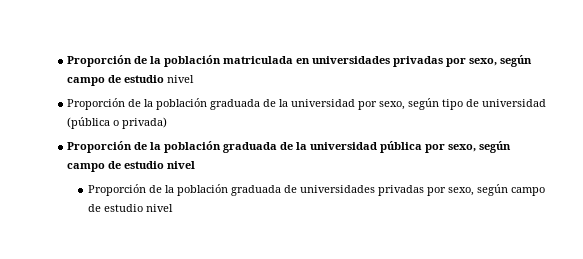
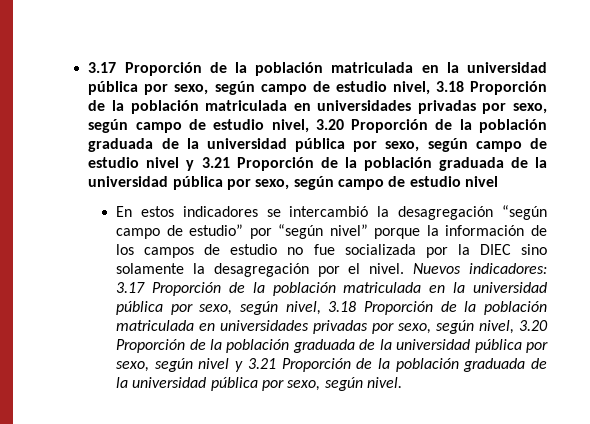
- Proporción de la población matriculada en universidades privadas por sexo, según campo de estudio nivel
- Proporción de la población graduada de la universidad por sexo, según tipo de universidad (pública o privada)
- Proporción de la población graduada de la universidad pública por sexo, según campo de estudio nivel
+ 3.17 Proporción de la población matriculada en la universidad pública por sexo, según campo de estudio nivel, 3.18 Proporción de la población matriculada en universidades privadas por sexo, según campo de estudio nivel, 3.20 Proporción de la población graduada de la universidad pública por sexo, según campo de estudio nivel y 3.21 Proporción de la población graduada de la universidad pública por sexo, según campo de estudio nivel
- Proporción de la población graduada de universidades privadas por sexo, según campo de estudio nivel
+ En estos indicadores se intercambió la desagregación “según campo de estudio” por “según nivel” porque la información de los campos de estudio no fue socializada por la DIEC sino solamente la desagregación por el nivel. Nuevos indicadores: 3.17 Proporción de la población matriculada en la universidad pública por sexo, según nivel, 3.18 Proporción de la población matriculada en universidades privadas por sexo, según nivel, 3.20 Proporción de la población graduada de la universidad pública por sexo, según nivel y 3.21 Proporción de la población graduada de la universidad pública por sexo, según nivel.

